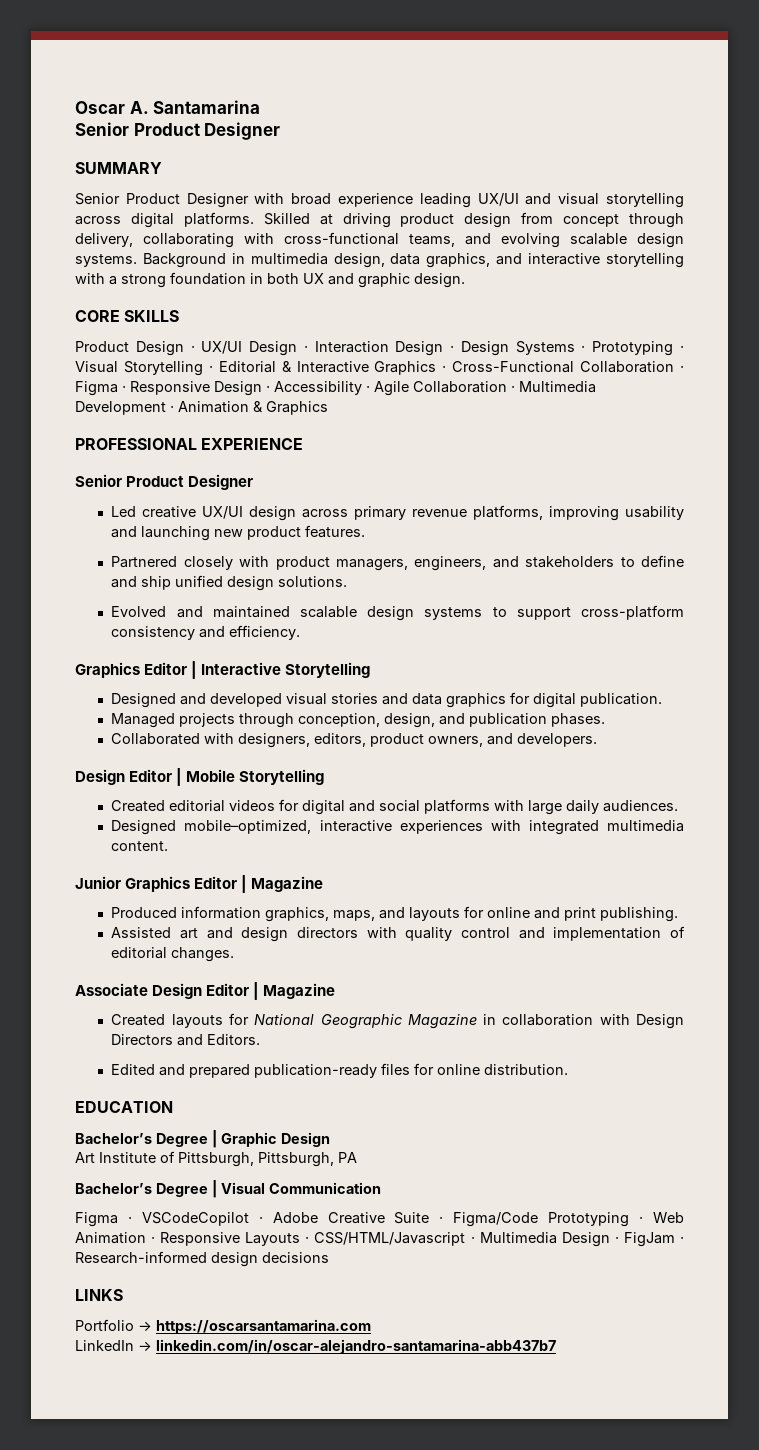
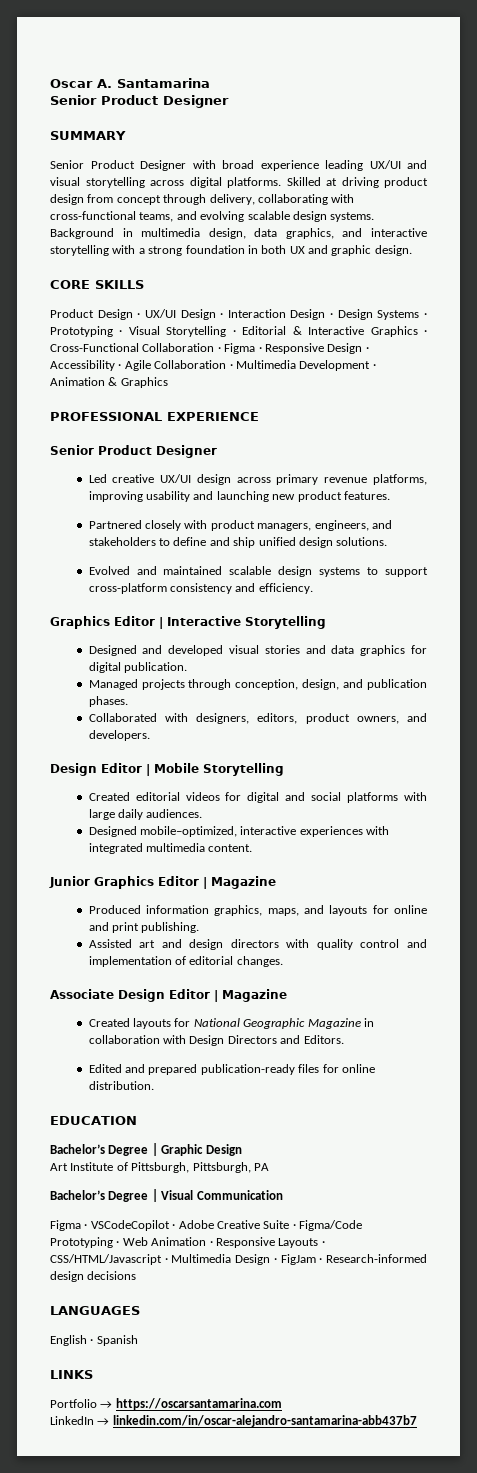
+ LANGUAGES
+ English · Spanish

